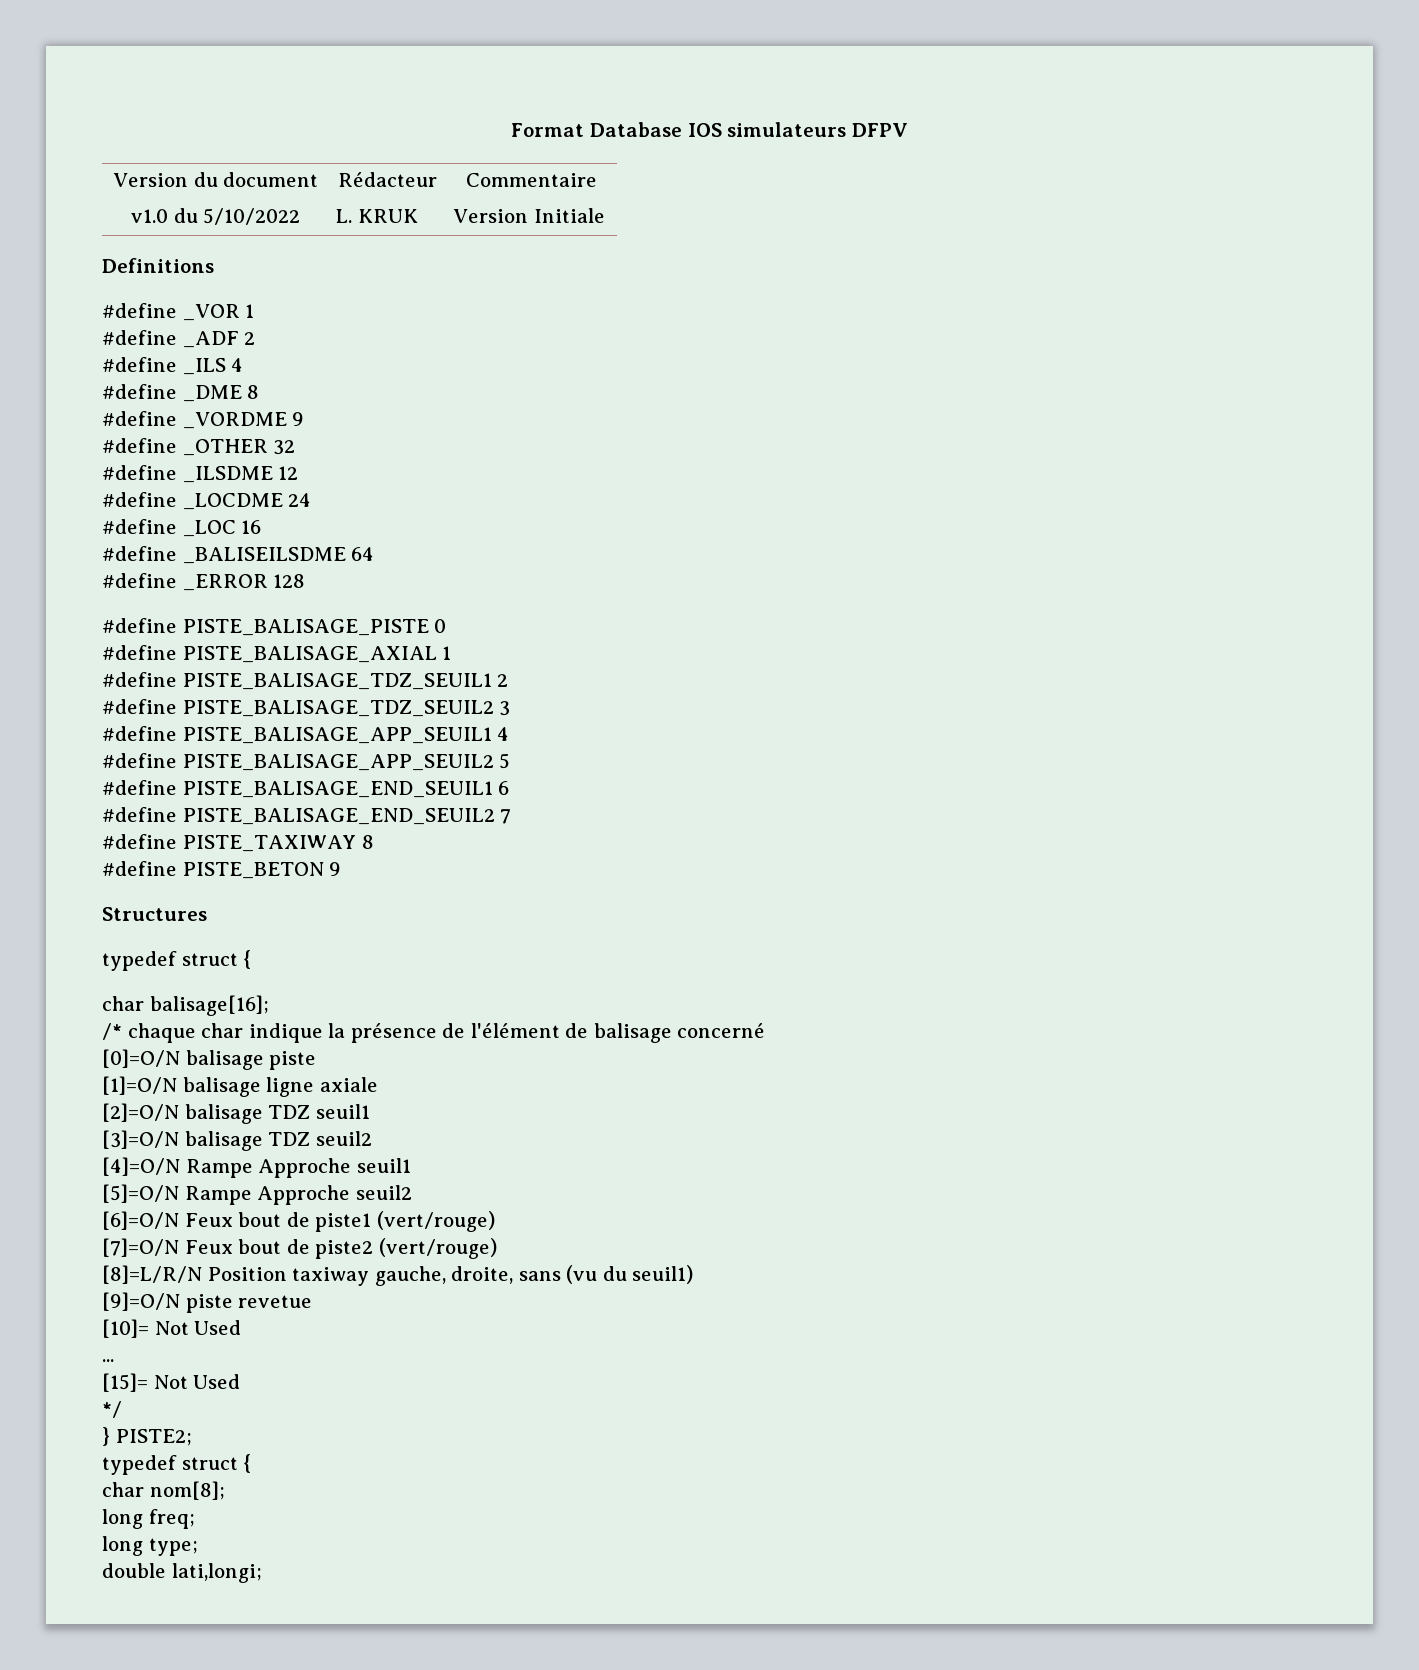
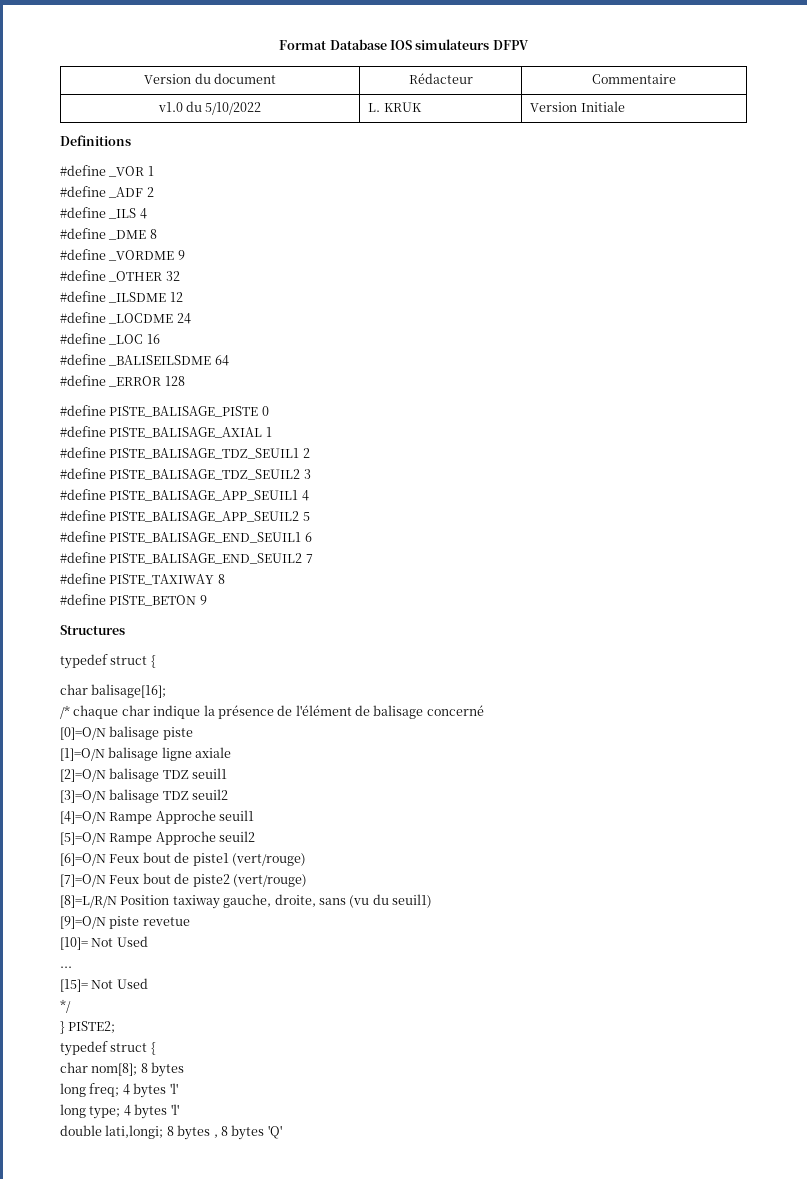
- char nom[8];
+ char nom[8]; 8 bytes
- long freq;
+ long freq; 4 bytes 'l'
- long type;
+ long type; 4 bytes 'l'
- double lati,longi;
+ double lati,longi; 8 bytes , 8 bytes 'Q'

